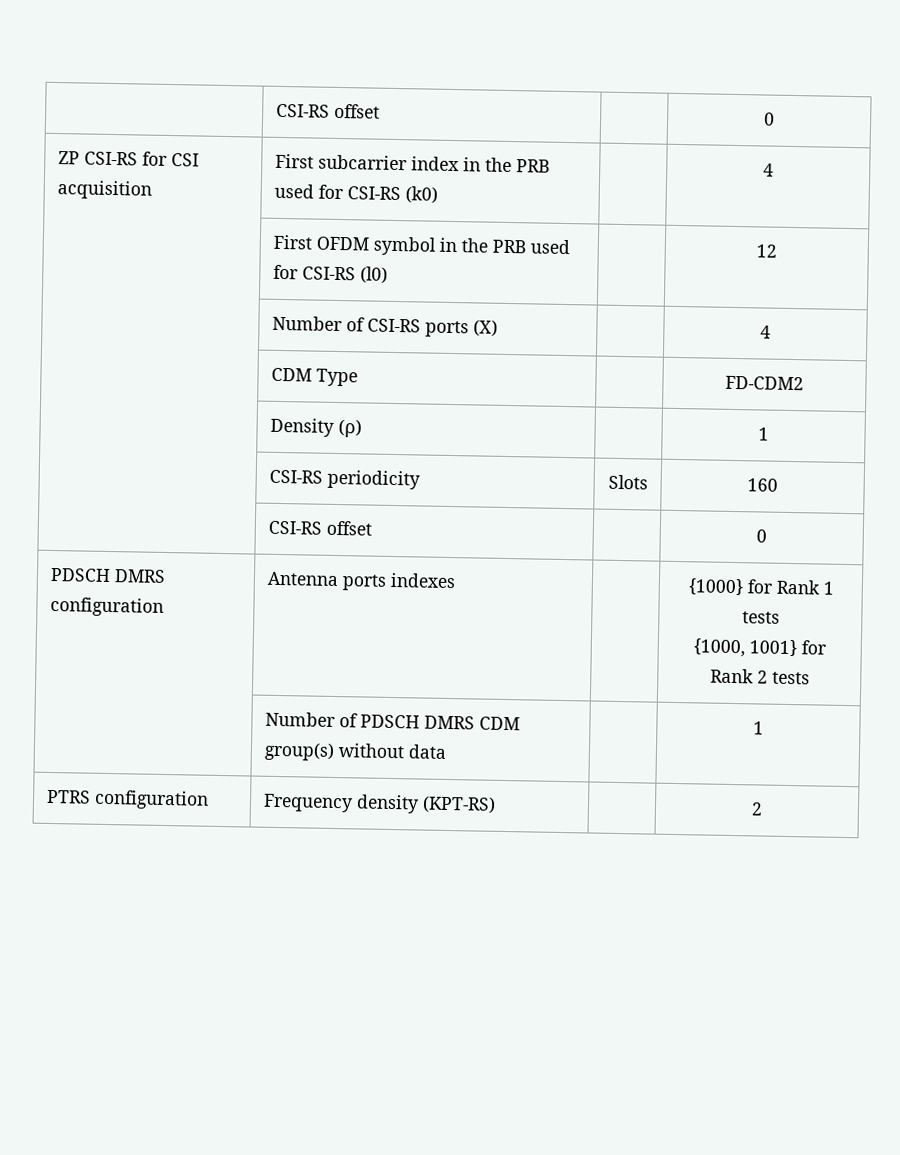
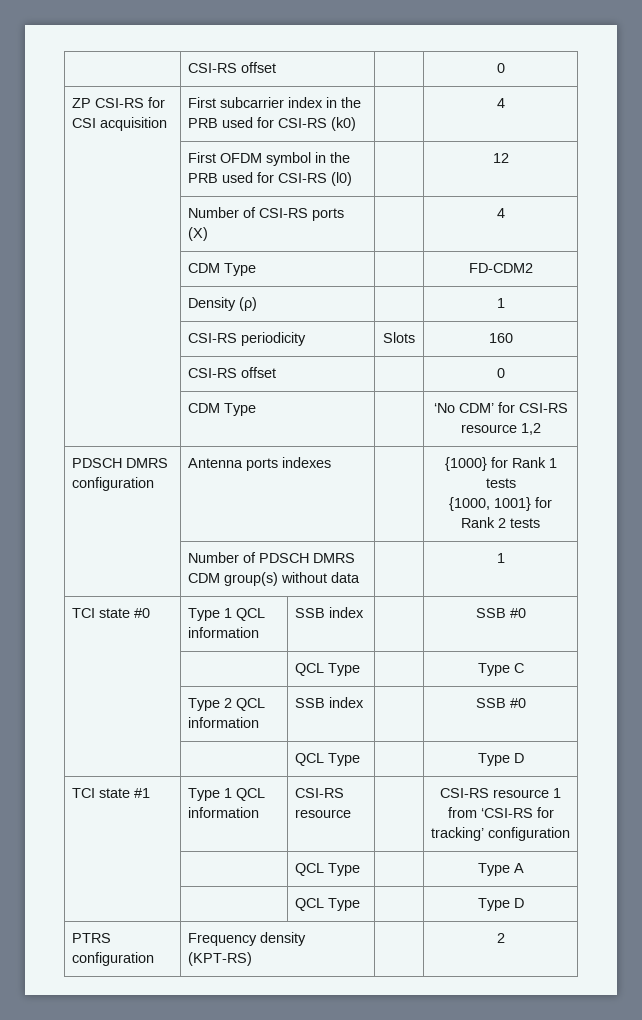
+ | CDM Type | | ‘No CDM’ for CSI-RS resource 1,2
+ TCI state #0 | Type 1 QCL information | SSB index | | SSB #0
+ | | QCL Type | | Type C
+ | Type 2 QCL information | SSB index | | SSB #0
+ | | QCL Type | | Type D
+ TCI state #1 | Type 1 QCL information | CSI-RS resource | | CSI-RS resource 1 from ‘CSI-RS for tracking’ configuration
+ | | QCL Type | | Type A
+ | | QCL Type | | Type D

